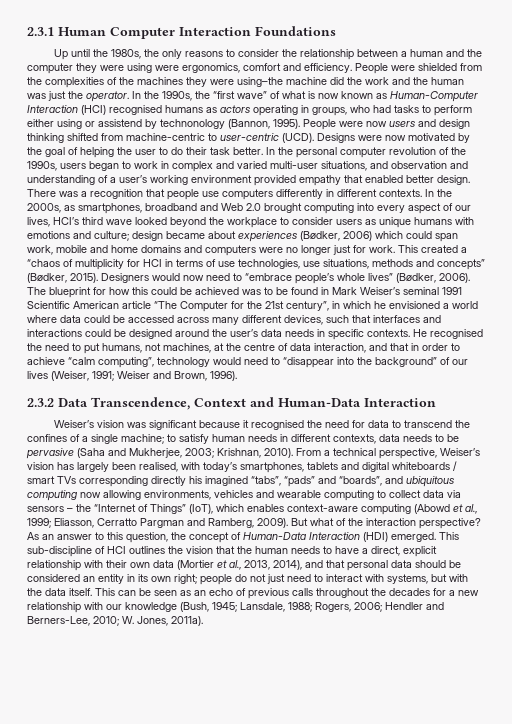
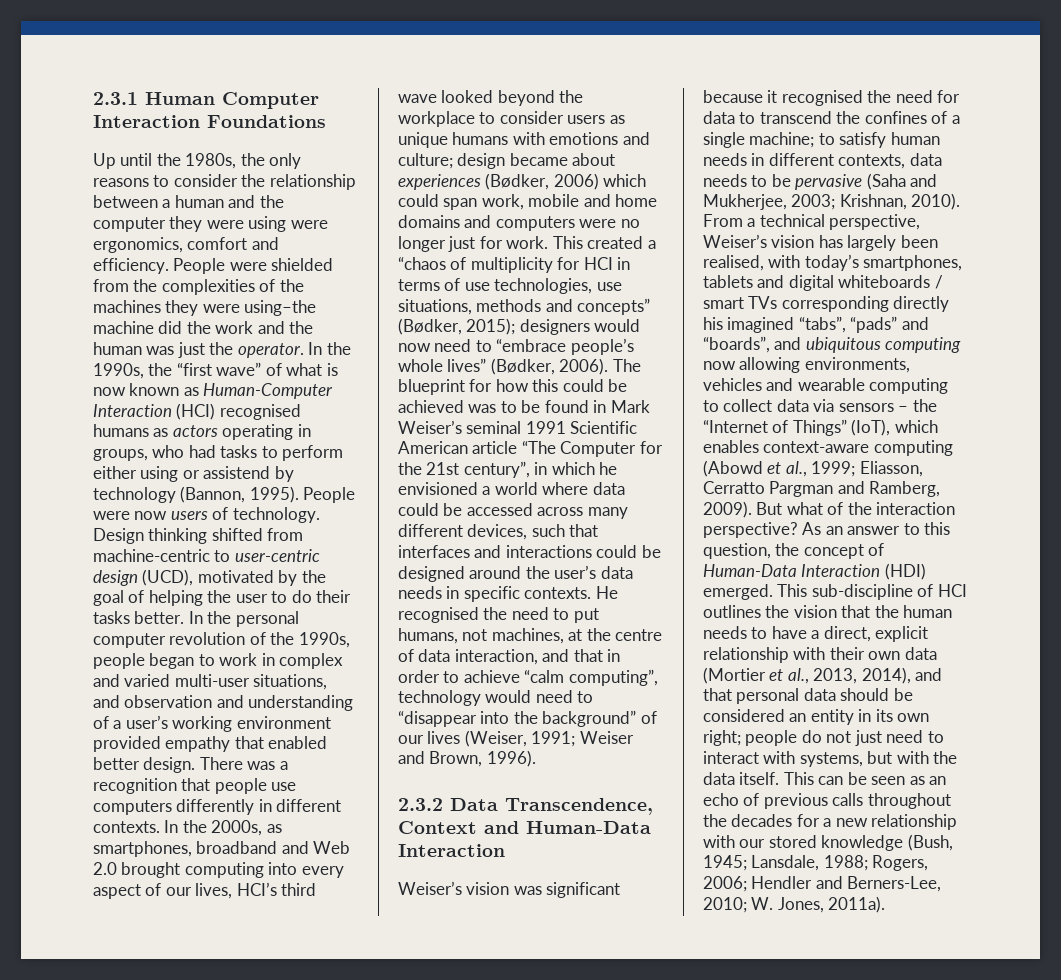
- In the 1990s, the “first wave” of what is now known as Human-Computer Interaction (HCI) recognised humans as actors operating in groups, who had tasks to perform either using or assistend by technonology (Bannon, 1995).
+ In the 1990s, the “first wave” of what is now known as Human-Computer Interaction (HCI) recognised humans as actors operating in groups, who had tasks to perform either using or assistend by technology (Bannon, 1995).
- People were now users and design thinking shifted from machine-centric to user-centric (UCD). Designs were now motivated by the goal of helping the user to do their task better.
+ People were now users of technology. Design thinking shifted from machine-centric to user-centric design (UCD), motivated by the goal of helping the user to do their tasks better.
- In the personal computer revolution of the 1990s, users began to work in complex and varied multi-user situations, and observation and understanding of a user’s working environment provided empathy that enabled better design.
+ In the personal computer revolution of the 1990s, people began to work in complex and varied multi-user situations, and observation and understanding of a user’s working environment provided empathy that enabled better design.
- This created a “chaos of multiplicity for HCI in terms of use technologies, use situations, methods and concepts” (Bødker, 2015). Designers would now need to “embrace people’s whole lives” (Bødker, 2006).
+ This created a “chaos of multiplicity for HCI in terms of use technologies, use situations, methods and concepts” (Bødker, 2015); designers would now need to “embrace people’s whole lives” (Bødker, 2006).
- This can be seen as an echo of previous calls throughout the decades for a new relationship with our knowledge (Bush, 1945; Lansdale, 1988; Rogers, 2006; Hendler and Berners-Lee, 2010; W. Jones, 2011a).
+ This can be seen as an echo of previous calls throughout the decades for a new relationship with our stored knowledge (Bush, 1945; Lansdale, 1988; Rogers, 2006; Hendler and Berners-Lee, 2010; W. Jones, 2011a).

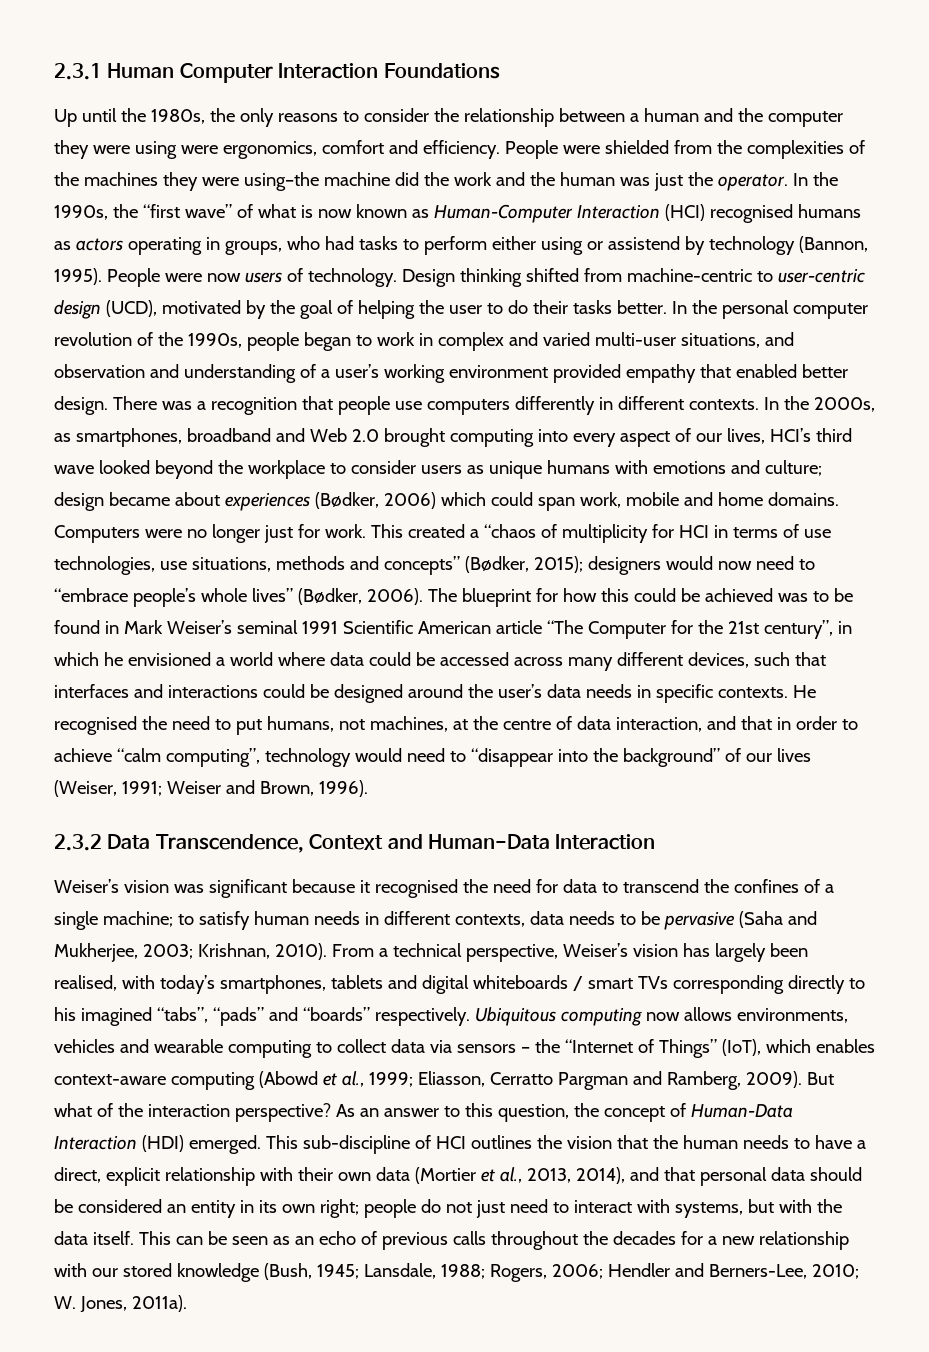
- In the 2000s, as smartphones, broadband and Web 2.0 brought computing into every aspect of our lives, HCI’s third wave looked beyond the workplace to consider users as unique humans with emotions and culture; design became about experiences (Bødker, 2006) which could span work, mobile and home domains and computers were no longer just for work.
+ In the 2000s, as smartphones, broadband and Web 2.0 brought computing into every aspect of our lives, HCI’s third wave looked beyond the workplace to consider users as unique humans with emotions and culture; design became about experiences (Bødker, 2006) which could span work, mobile and home domains. Computers were no longer just for work.
- From a technical perspective, Weiser’s vision has largely been realised, with today’s smartphones, tablets and digital whiteboards / smart TVs corresponding directly his imagined “tabs”, “pads” and “boards”, and ubiquitous computing now allowing environments, vehicles and wearable computing to collect data via sensors – the “Internet of Things” (IoT), which enables context-aware computing (Abowd et al., 1999; Eliasson, Cerratto Pargman and Ramberg, 2009).
+ From a technical perspective, Weiser’s vision has largely been realised, with today’s smartphones, tablets and digital whiteboards / smart TVs corresponding directly to his imagined “tabs”, “pads” and “boards” respectively. Ubiquitous computing now allows environments, vehicles and wearable computing to collect data via sensors – the “Internet of Things” (IoT), which enables context-aware computing (Abowd et al., 1999; Eliasson, Cerratto Pargman and Ramberg, 2009).

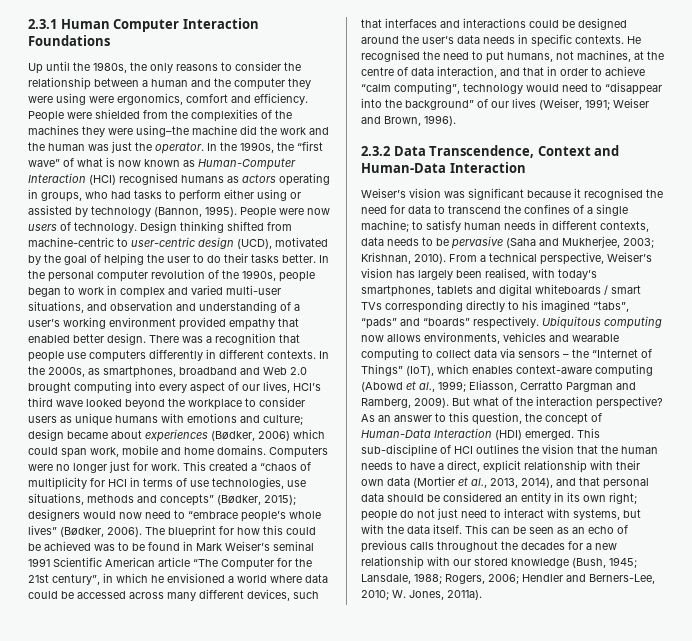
- In the 1990s, the “first wave” of what is now known as Human-Computer Interaction (HCI) recognised humans as actors operating in groups, who had tasks to perform either using or assistend by technology (Bannon, 1995).
+ In the 1990s, the “first wave” of what is now known as Human-Computer Interaction (HCI) recognised humans as actors operating in groups, who had tasks to perform either using or assisted by technology (Bannon, 1995).

